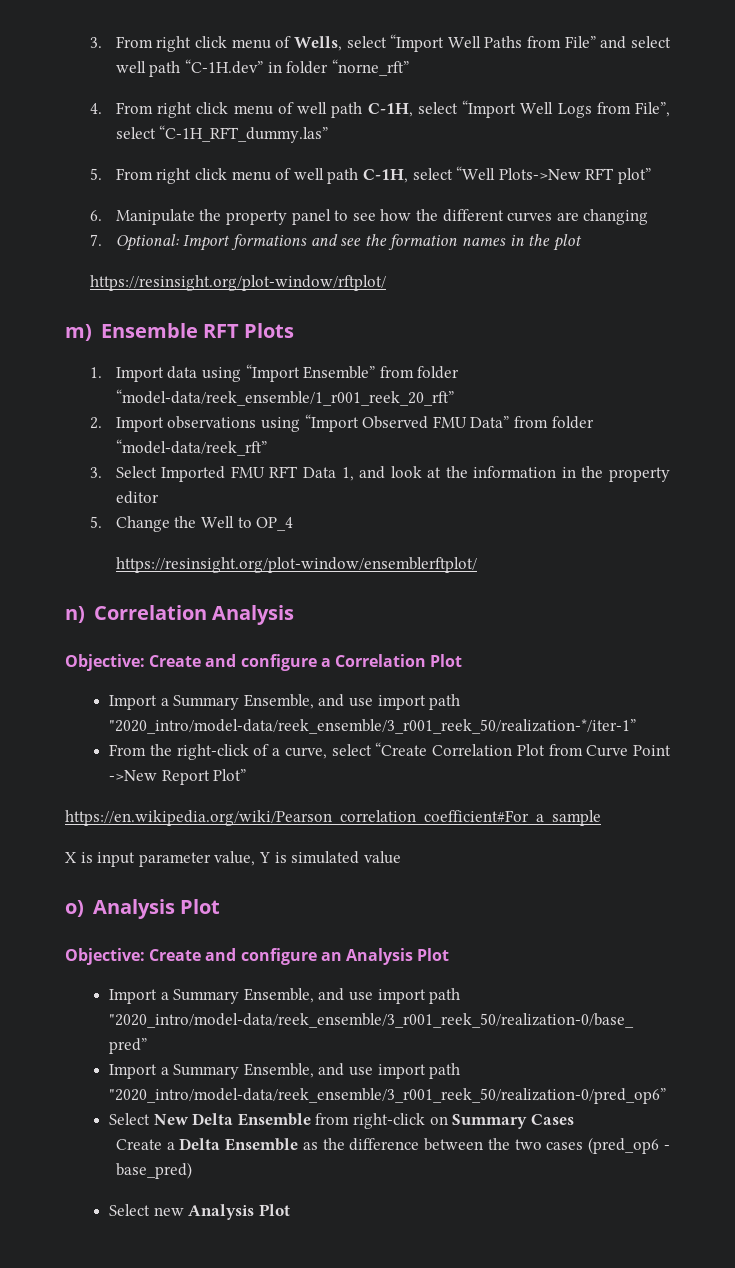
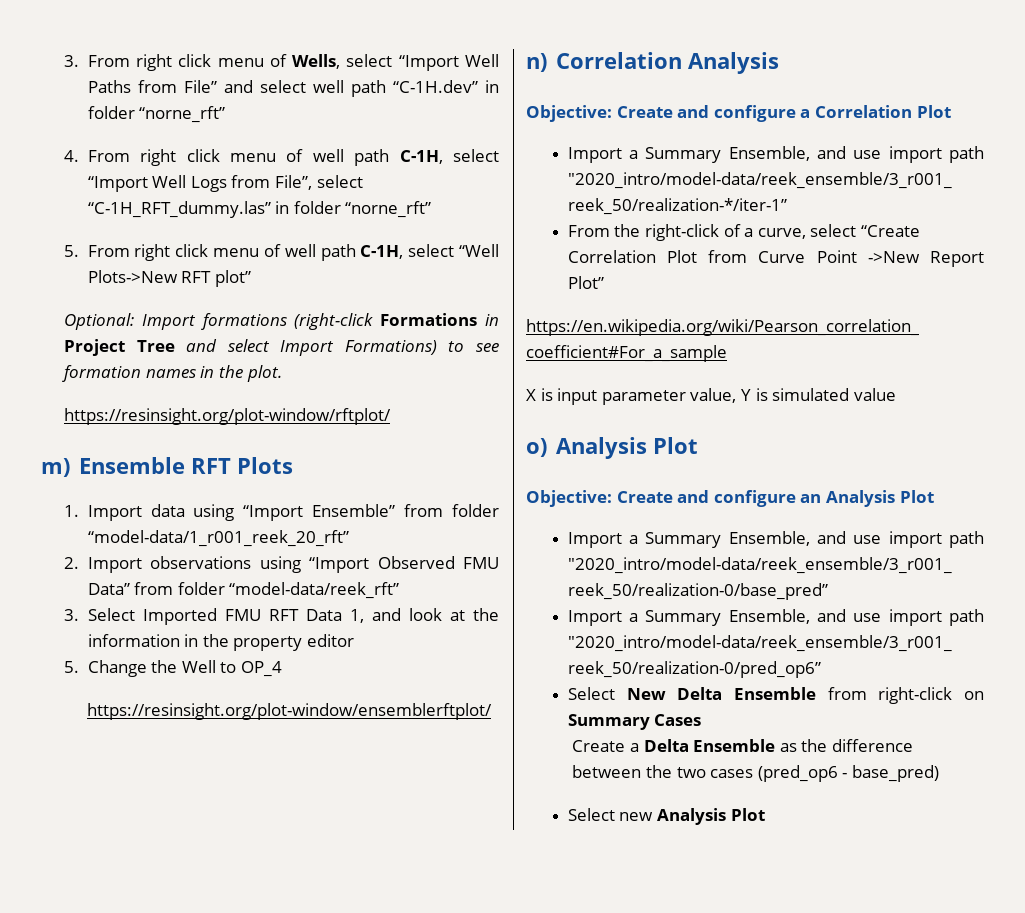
- 4. From right click menu of well path C-1H, select “Import Well Logs from File”, select “C-1H_RFT_dummy.las”
+ 4. From right click menu of well path C-1H, select “Import Well Logs from File”, select “C-1H_RFT_dummy.las” in folder “norne_rft”
- 6. Manipulate the property panel to see how the different curves are changing
- 7. Optional: Import formations and see the formation names in the plot
+ Optional: Import formations (right-click Formations in Project Tree and select Import Formations) to see formation names in the plot.
- 1. Import data using “Import Ensemble” from folder “model-data/reek_ensemble/1_r001_reek_20_rft”
+ 1. Import data using “Import Ensemble” from folder “model-data/1_r001_reek_20_rft”

